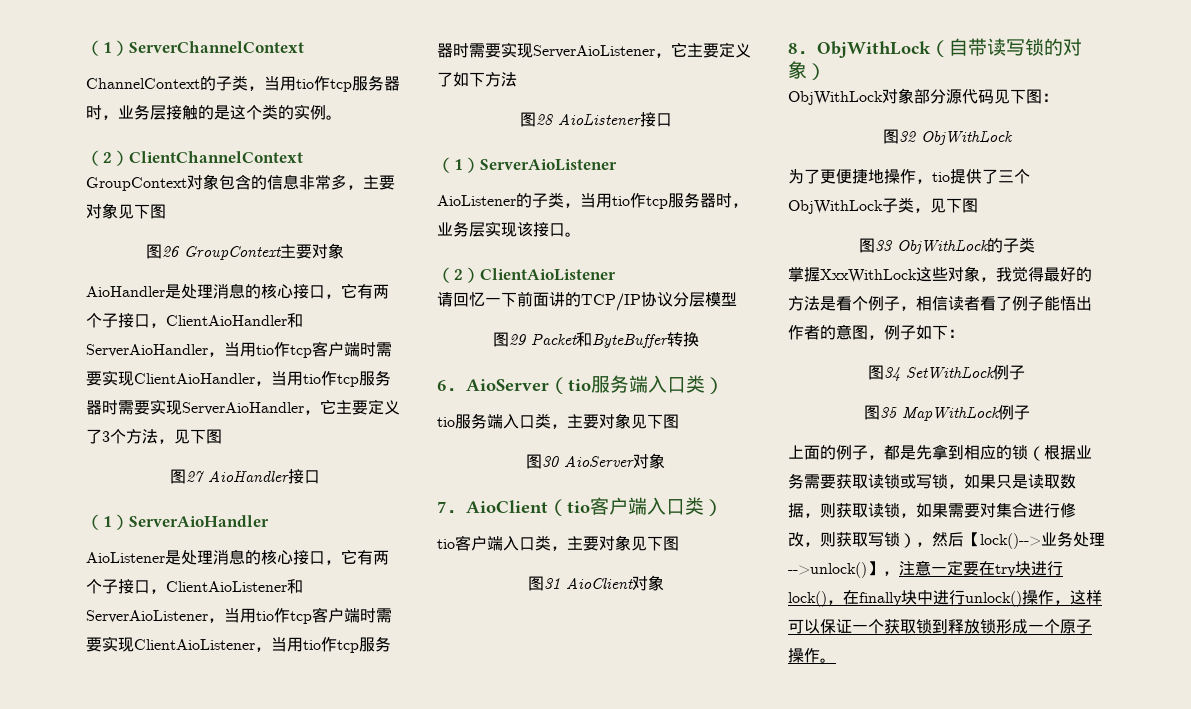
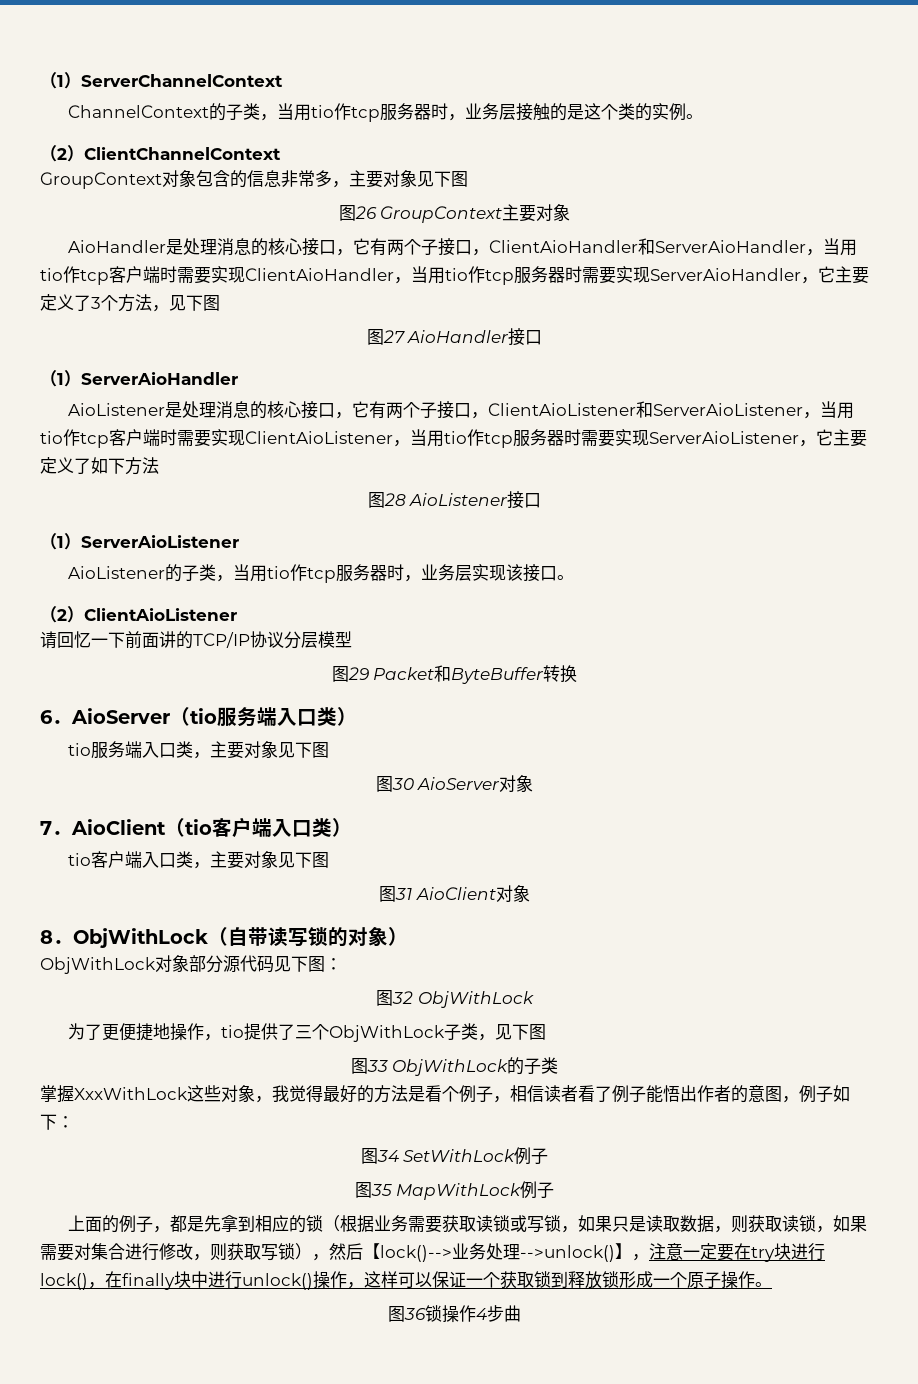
+ 图36锁操作4步曲

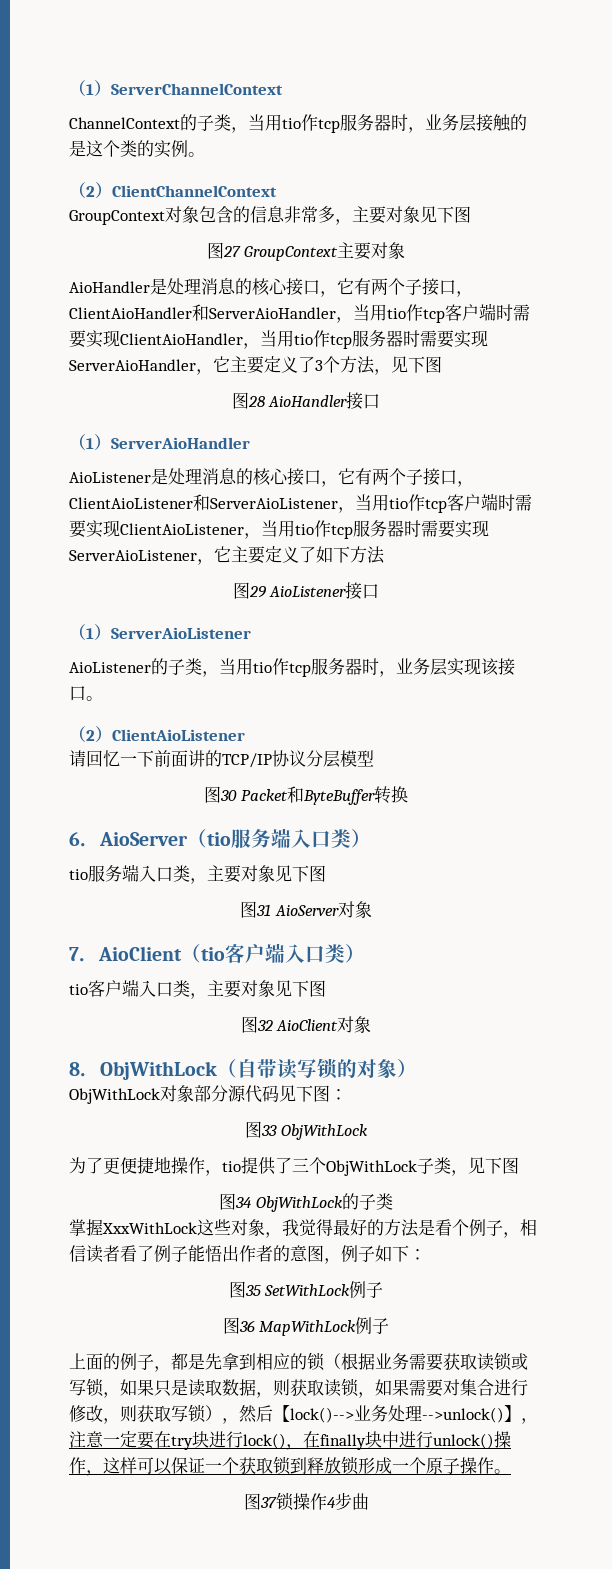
- 图26 GroupContext主要对象
+ 图27 GroupContext主要对象
- 图27 AioHandler接口
+ 图28 AioHandler接口
- 图28 AioListener接口
+ 图29 AioListener接口
- 图29 Packet和ByteBuffer转换
+ 图30 Packet和ByteBuffer转换
- 图30 AioServer对象
+ 图31 AioServer对象
- 图31 AioClient对象
+ 图32 AioClient对象
- 图32 ObjWithLock
+ 图33 ObjWithLock
- 图33 ObjWithLock的子类
+ 图34 ObjWithLock的子类
- 图34 SetWithLock例子
+ 图35 SetWithLock例子
- 图35 MapWithLock例子
+ 图36 MapWithLock例子
- 图36锁操作4步曲
+ 图37锁操作4步曲

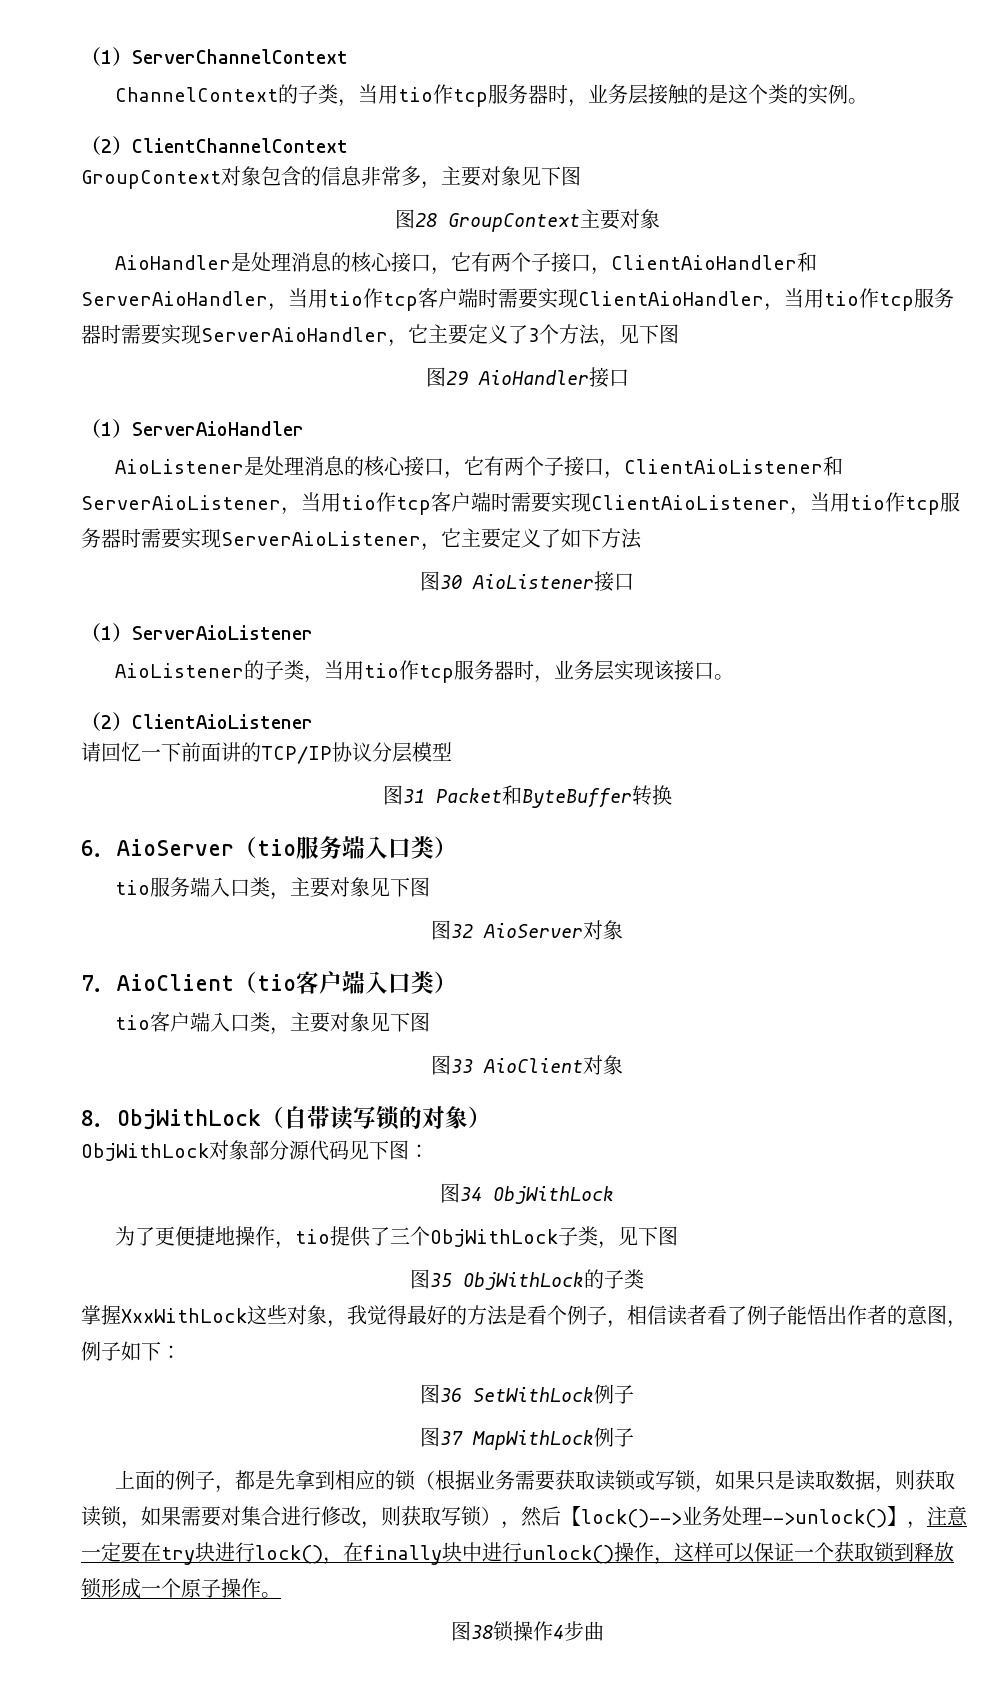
- 图27 GroupContext主要对象
+ 图28 GroupContext主要对象
- 图28 AioHandler接口
+ 图29 AioHandler接口
- 图29 AioListener接口
+ 图30 AioListener接口
- 图30 Packet和ByteBuffer转换
+ 图31 Packet和ByteBuffer转换
- 图31 AioServer对象
+ 图32 AioServer对象
- 图32 AioClient对象
+ 图33 AioClient对象
- 图33 ObjWithLock
+ 图34 ObjWithLock
- 图34 ObjWithLock的子类
+ 图35 ObjWithLock的子类
- 图35 SetWithLock例子
+ 图36 SetWithLock例子
- 图36 MapWithLock例子
+ 图37 MapWithLock例子
- 图37锁操作4步曲
+ 图38锁操作4步曲

